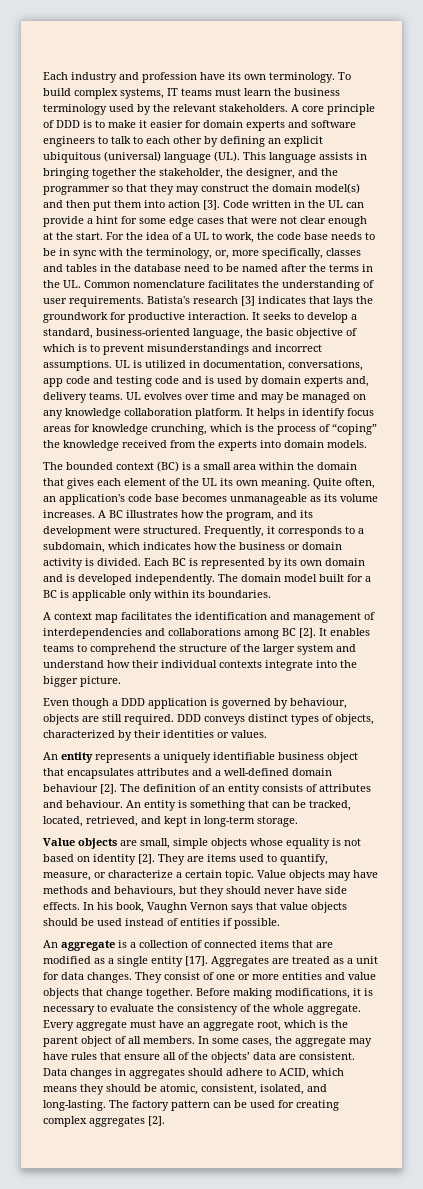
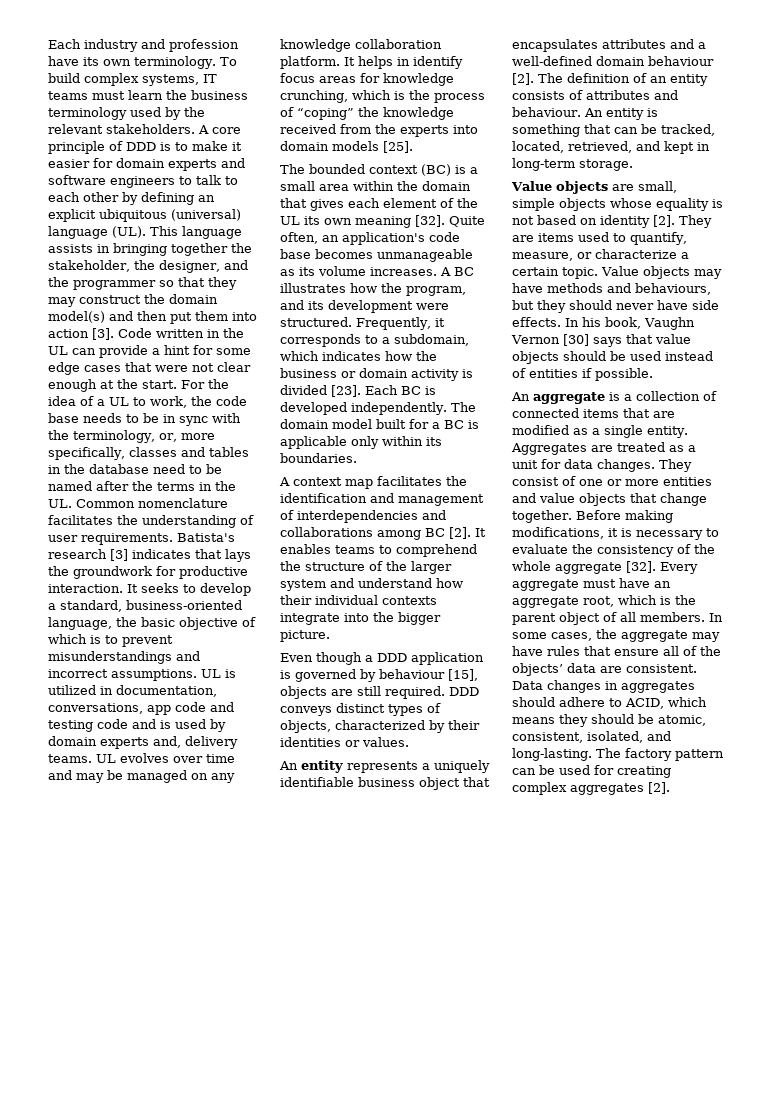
- It helps in identify focus areas for knowledge crunching, which is the process of “coping” the knowledge received from the experts into domain models.
+ It helps in identify focus areas for knowledge crunching, which is the process of “coping” the knowledge received from the experts into domain models [25].
- The bounded context (BC) is a small area within the domain that gives each element of the UL its own meaning.
+ The bounded context (BC) is a small area within the domain that gives each element of the UL its own meaning [32].
- Frequently, it corresponds to a subdomain, which indicates how the business or domain activity is divided.
+ Frequently, it corresponds to a subdomain, which indicates how the business or domain activity is divided [23].
- Each BC is represented by its own domain and is developed independently.
+ Each BC is developed independently.
- Even though a DDD application is governed by behaviour, objects are still required.
+ Even though a DDD application is governed by behaviour [15], objects are still required.
- In his book, Vaughn Vernon says that value objects should be used instead of entities if possible.
+ In his book, Vaughn Vernon [30] says that value objects should be used instead of entities if possible.
- An aggregate is a collection of connected items that are modified as a single entity [17].
+ An aggregate is a collection of connected items that are modified as a single entity.
- Before making modifications, it is necessary to evaluate the consistency of the whole aggregate.
+ Before making modifications, it is necessary to evaluate the consistency of the whole aggregate [32].

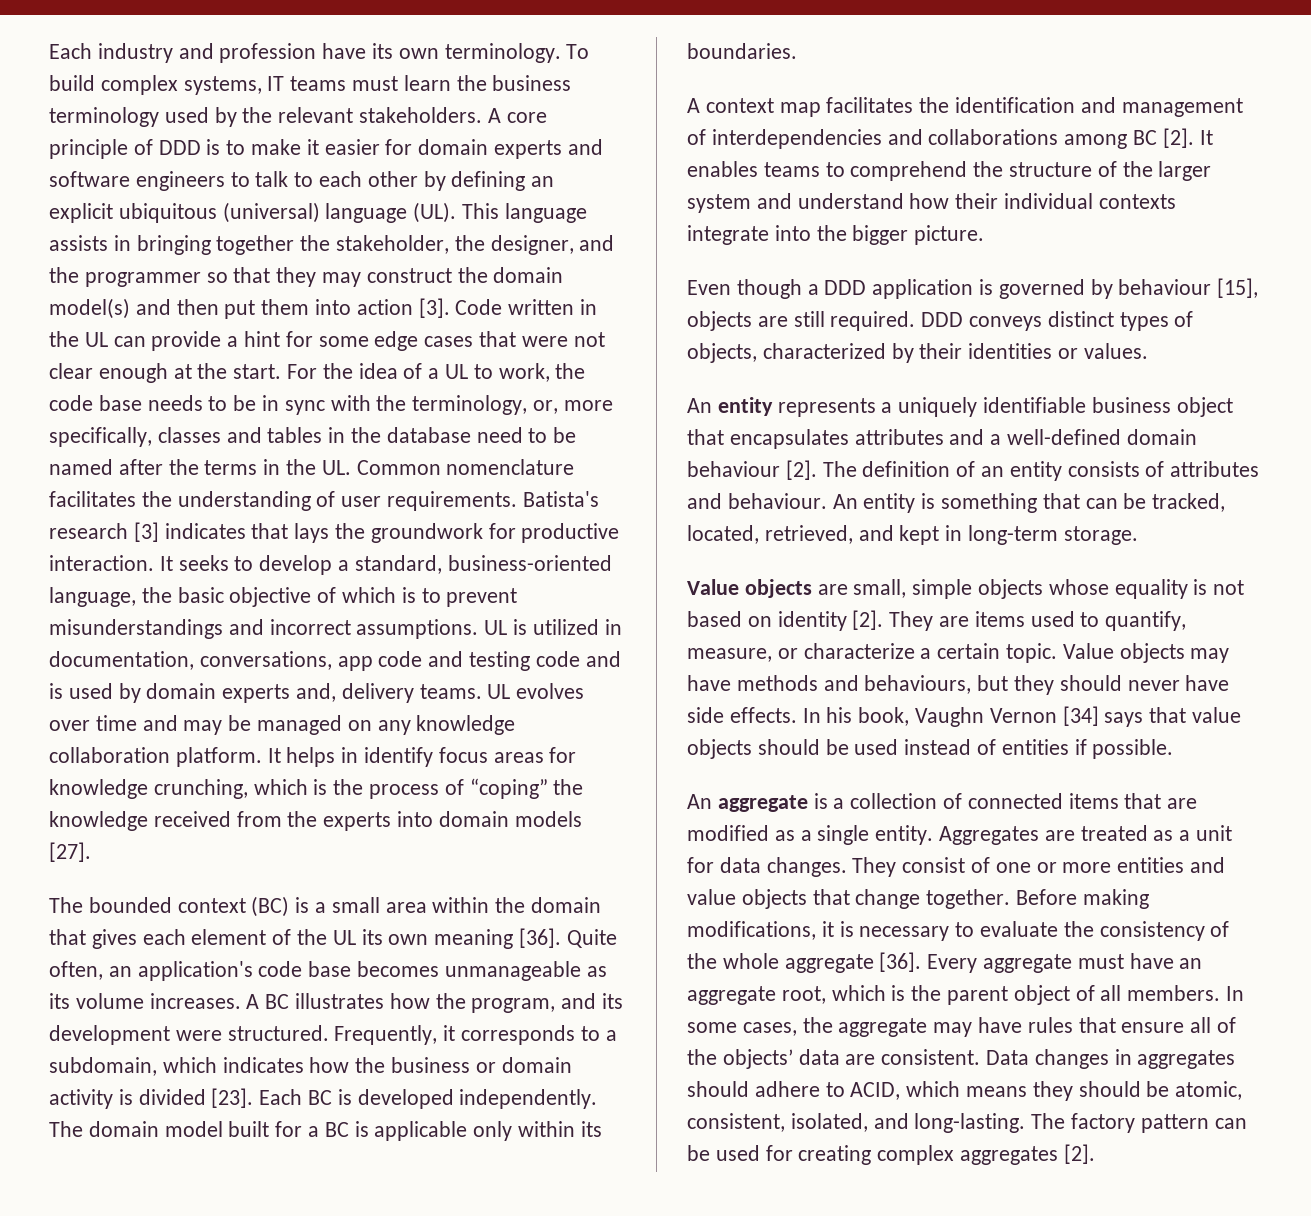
- It helps in identify focus areas for knowledge crunching, which is the process of “coping” the knowledge received from the experts into domain models [25].
+ It helps in identify focus areas for knowledge crunching, which is the process of “coping” the knowledge received from the experts into domain models [27].
- The bounded context (BC) is a small area within the domain that gives each element of the UL its own meaning [32].
+ The bounded context (BC) is a small area within the domain that gives each element of the UL its own meaning [36].
- In his book, Vaughn Vernon [30] says that value objects should be used instead of entities if possible.
+ In his book, Vaughn Vernon [34] says that value objects should be used instead of entities if possible.
- Before making modifications, it is necessary to evaluate the consistency of the whole aggregate [32].
+ Before making modifications, it is necessary to evaluate the consistency of the whole aggregate [36].

